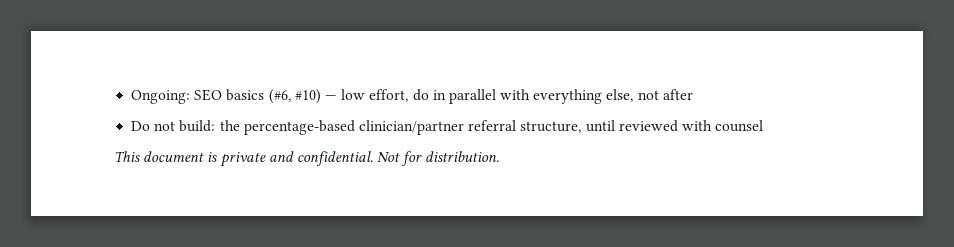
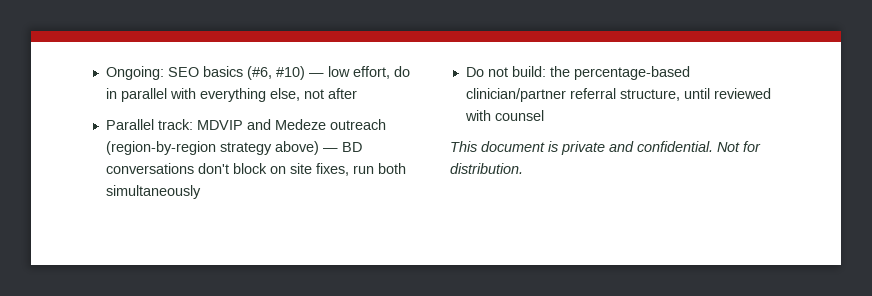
+ Parallel track: MDVIP and Medeze outreach (region-by-region strategy above) — BD conversations don't block on site fixes, run both simultaneously

